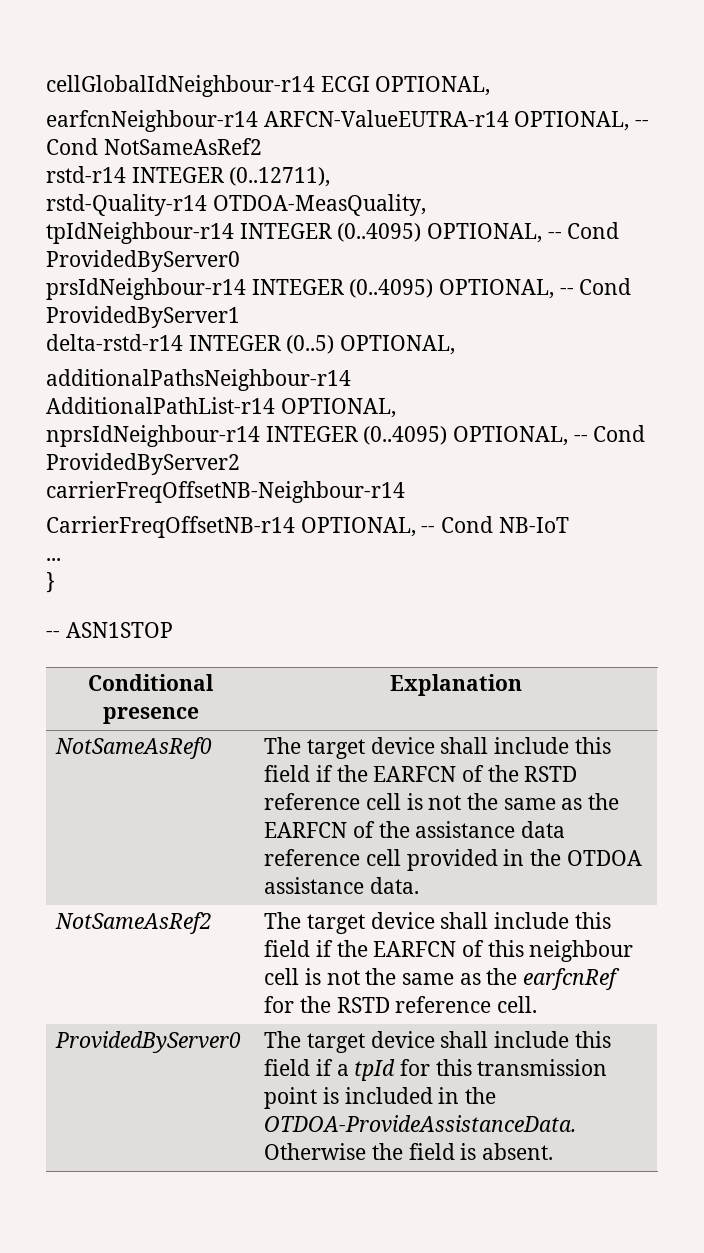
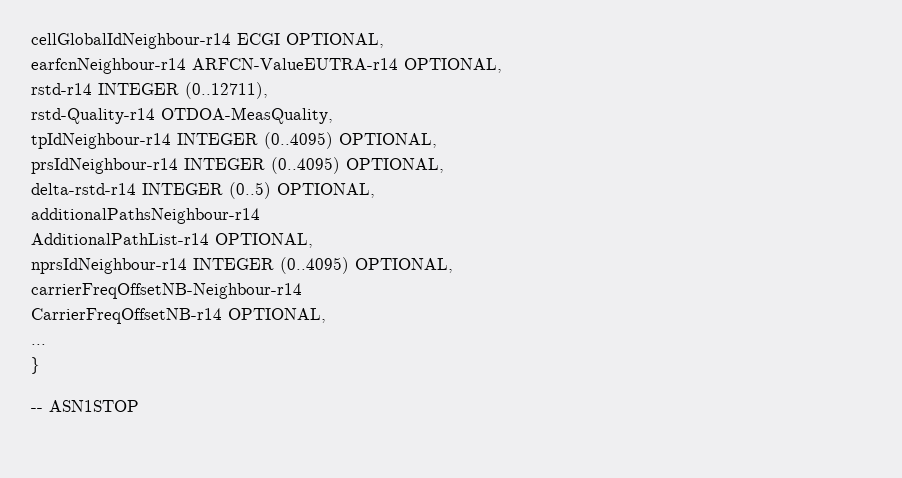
- earfcnNeighbour-r14 ARFCN-ValueEUTRA-r14 OPTIONAL, -- Cond NotSameAsRef2
+ earfcnNeighbour-r14 ARFCN-ValueEUTRA-r14 OPTIONAL,
- tpIdNeighbour-r14 INTEGER (0..4095) OPTIONAL, -- Cond ProvidedByServer0
+ tpIdNeighbour-r14 INTEGER (0..4095) OPTIONAL,
- prsIdNeighbour-r14 INTEGER (0..4095) OPTIONAL, -- Cond ProvidedByServer1
+ prsIdNeighbour-r14 INTEGER (0..4095) OPTIONAL,
- nprsIdNeighbour-r14 INTEGER (0..4095) OPTIONAL, -- Cond ProvidedByServer2
+ nprsIdNeighbour-r14 INTEGER (0..4095) OPTIONAL,
- CarrierFreqOffsetNB-r14 OPTIONAL, -- Cond NB-IoT
+ CarrierFreqOffsetNB-r14 OPTIONAL,
- Conditional presence | Explanation
- NotSameAsRef0 | The target device shall include this field if the EARFCN of the RSTD reference cell is not the same as the EARFCN of the assistance data reference cell provided in the OTDOA assistance data.
- NotSameAsRef2 | The target device shall include this field if the EARFCN of this neighbour cell is not the same as the earfcnRef for the RSTD reference cell.
- ProvidedByServer0 | The target device shall include this field if a tpId for this transmission point is included in the OTDOA-ProvideAssistanceData. Otherwise the field is absent.

